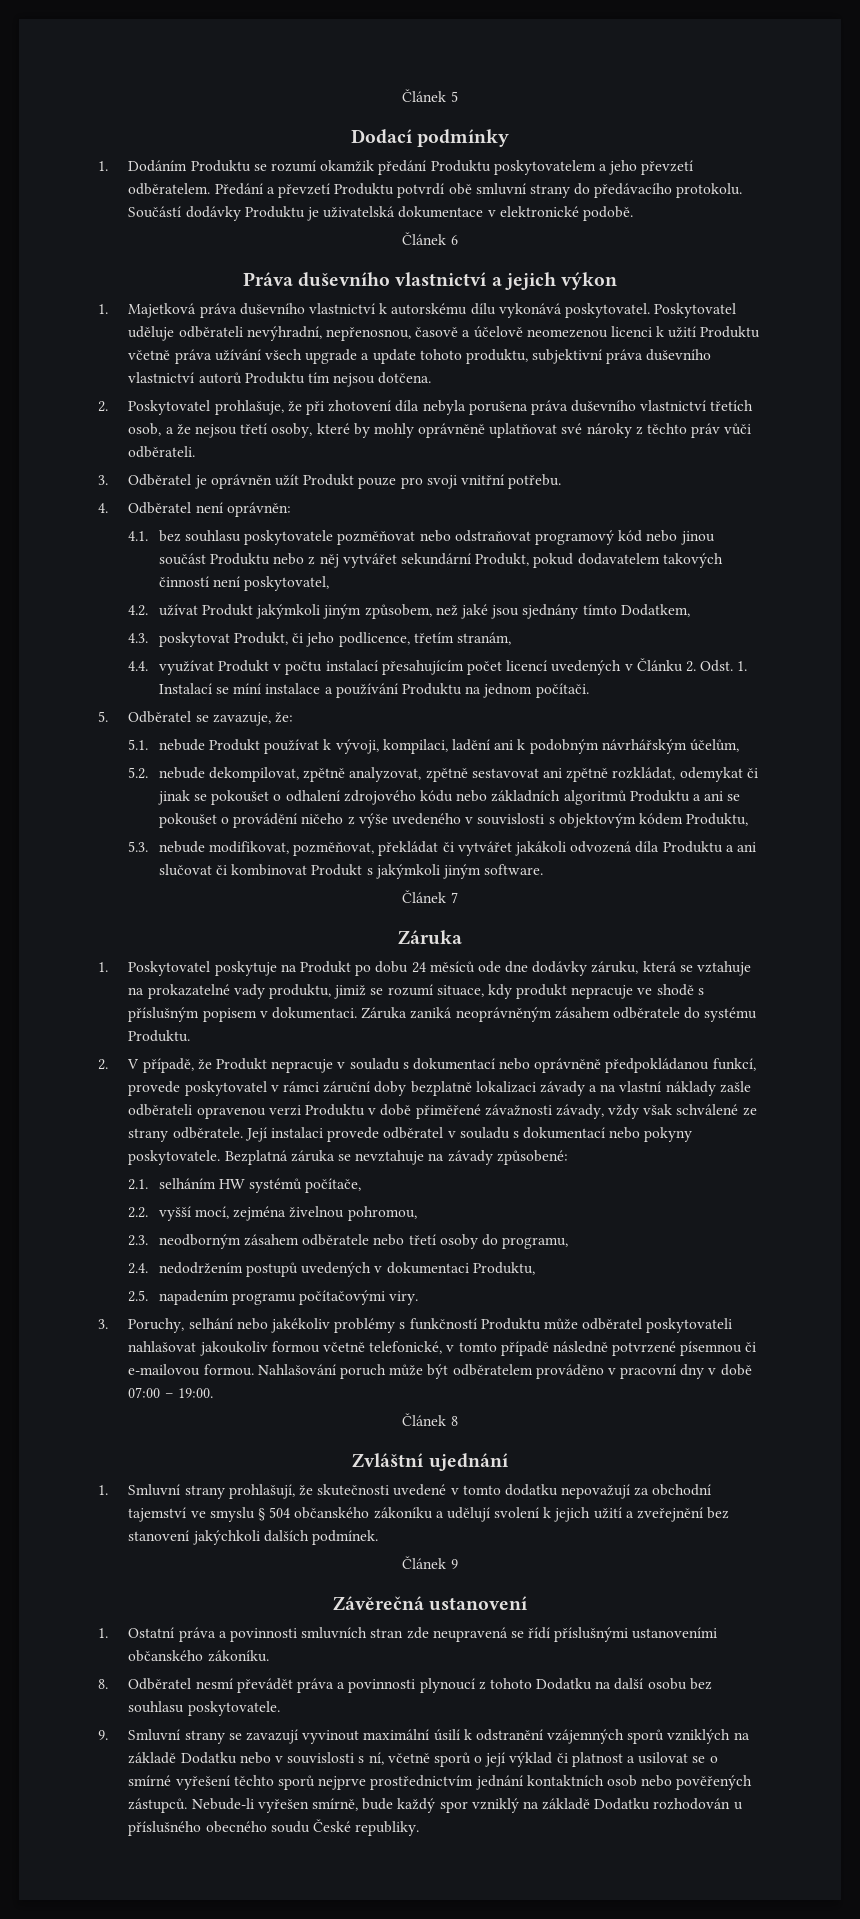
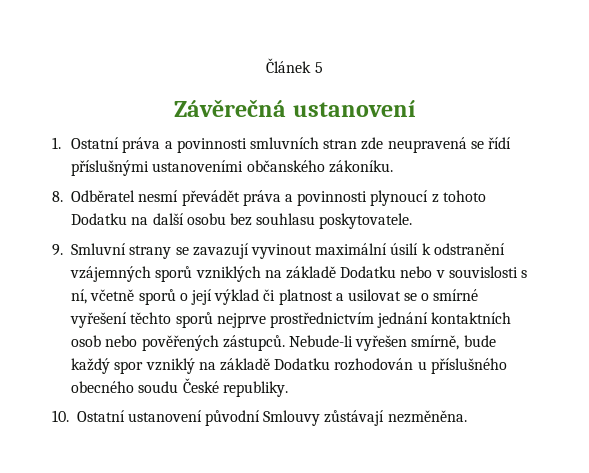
- Dodací podmínky
- 1. Dodáním Produktu se rozumí okamžik předání Produktu poskytovatelem a jeho převzetí odběratelem. Předání a převzetí Produktu potvrdí obě smluvní strany do předávacího protokolu. Součástí dodávky Produktu je uživatelská dokumentace v elektronické podobě.
- Článek 6
- Práva duševního vlastnictví a jejich výkon
- 1. Majetková práva duševního vlastnictví k autorskému dílu vykonává poskytovatel. Poskytovatel uděluje odběrateli nevýhradní, nepřenosnou, časově a účelově neomezenou licenci k užití Produktu včetně práva užívání všech upgrade a update tohoto produktu, subjektivní práva duševního vlastnictví autorů Produktu tím nejsou dotčena.
- 2. Poskytovatel prohlašuje, že při zhotovení díla nebyla porušena práva duševního vlastnictví třetích osob, a že nejsou třetí osoby, které by mohly oprávněně uplatňovat své nároky z těchto práv vůči odběrateli.
- 3. Odběratel je oprávněn užít Produkt pouze pro svoji vnitřní potřebu.
- 4. Odběratel není oprávněn:
- 4.1. bez souhlasu poskytovatele pozměňovat nebo odstraňovat programový kód nebo jinou součást Produktu nebo z něj vytvářet sekundární Produkt, pokud dodavatelem takových činností není poskytovatel,
- 4.2. užívat Produkt jakýmkoli jiným způsobem, než jaké jsou sjednány tímto Dodatkem,
- 4.3. poskytovat Produkt, či jeho podlicence, třetím stranám,
- 4.4. využívat Produkt v počtu instalací přesahujícím počet licencí uvedených v Článku 2. Odst. 1. Instalací se míní instalace a používání Produktu na jednom počítači.
- 5. Odběratel se zavazuje, že:
- 5.1. nebude Produkt používat k vývoji, kompilaci, ladění ani k podobným návrhářským účelům,
- 5.2. nebude dekompilovat, zpětně analyzovat, zpětně sestavovat ani zpětně rozkládat, odemykat či jinak se pokoušet o odhalení zdrojového kódu nebo základních algoritmů Produktu a ani se pokoušet o provádění ničeho z výše uvedeného v souvislosti s objektovým kódem Produktu,
- 5.3. nebude modifikovat, pozměňovat, překládat či vytvářet jakákoli odvozená díla Produktu a ani slučovat či kombinovat Produkt s jakýmkoli jiným software.
- Článek 7
- Záruka
- 1. Poskytovatel poskytuje na Produkt po dobu 24 měsíců ode dne dodávky záruku, která se vztahuje na prokazatelné vady produktu, jimiž se rozumí situace, kdy produkt nepracuje ve shodě s příslušným popisem v dokumentaci. Záruka zaniká neoprávněným zásahem odběratele do systému Produktu.
- 2. V případě, že Produkt nepracuje v souladu s dokumentací nebo oprávněně předpokládanou funkcí, provede poskytovatel v rámci záruční doby bezplatně lokalizaci závady a na vlastní náklady zašle odběrateli opravenou verzi Produktu v době přiměřené závažnosti závady, vždy však schválené ze strany odběratele. Její instalaci provede odběratel v souladu s dokumentací nebo pokyny poskytovatele. Bezplatná záruka se nevztahuje na závady způsobené:
- 2.1. selháním HW systémů počítače,
- 2.2. vyšší mocí, zejména živelnou pohromou,
- 2.3. neodborným zásahem odběratele nebo třetí osoby do programu,
- 2.4. nedodržením postupů uvedených v dokumentaci Produktu,
- 2.5. napadením programu počítačovými viry.
- 3. Poruchy, selhání nebo jakékoliv problémy s funkčností Produktu může odběratel poskytovateli nahlašovat jakoukoliv formou včetně telefonické, v tomto případě následně potvrzené písemnou či e-mailovou formou. Nahlašování poruch může být odběratelem prováděno v pracovní dny v době 07:00 – 19:00.
- Článek 8
- Zvláštní ujednání
- 1. Smluvní strany prohlašují, že skutečnosti uvedené v tomto dodatku nepovažují za obchodní tajemství ve smyslu § 504 občanského zákoníku a udělují svolení k jejich užití a zveřejnění bez stanovení jakýchkoli dalších podmínek.
- Článek 9
+ 10. Ostatní ustanovení původní Smlouvy zůstávají nezměněna.

